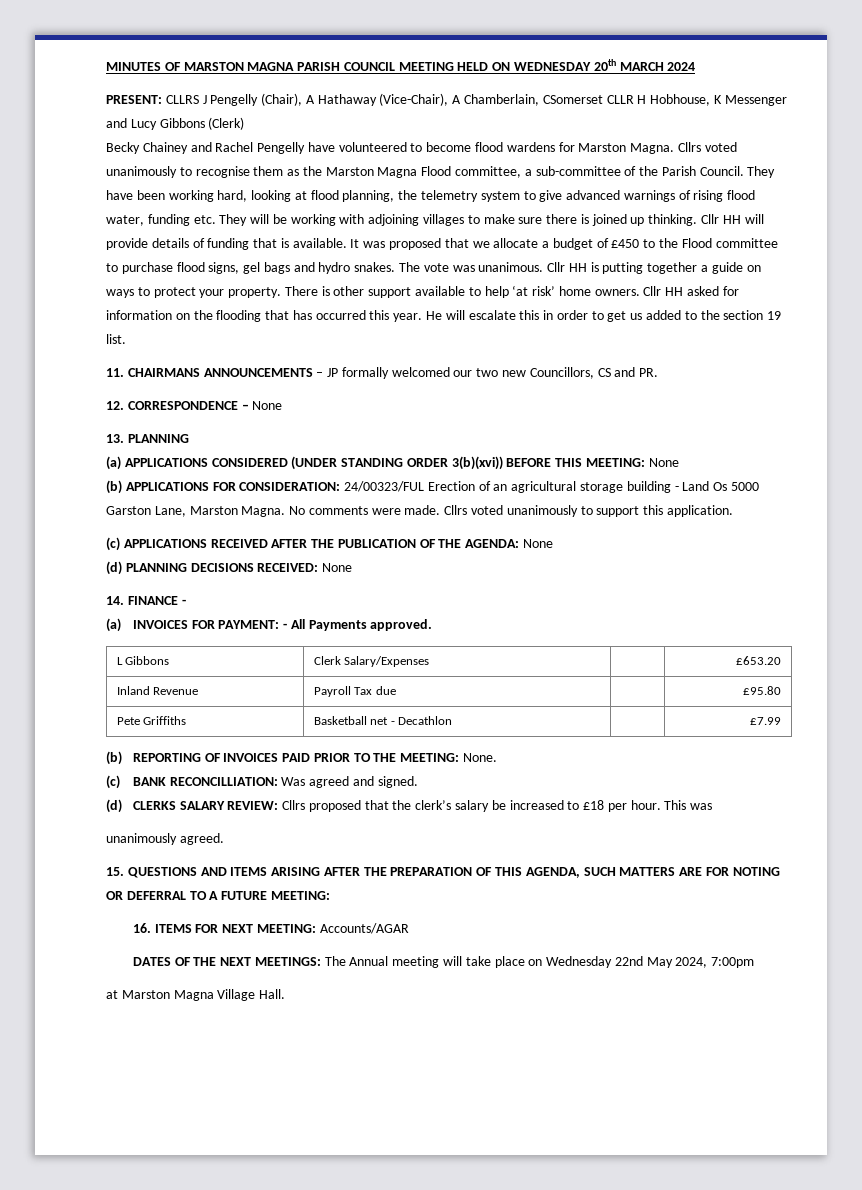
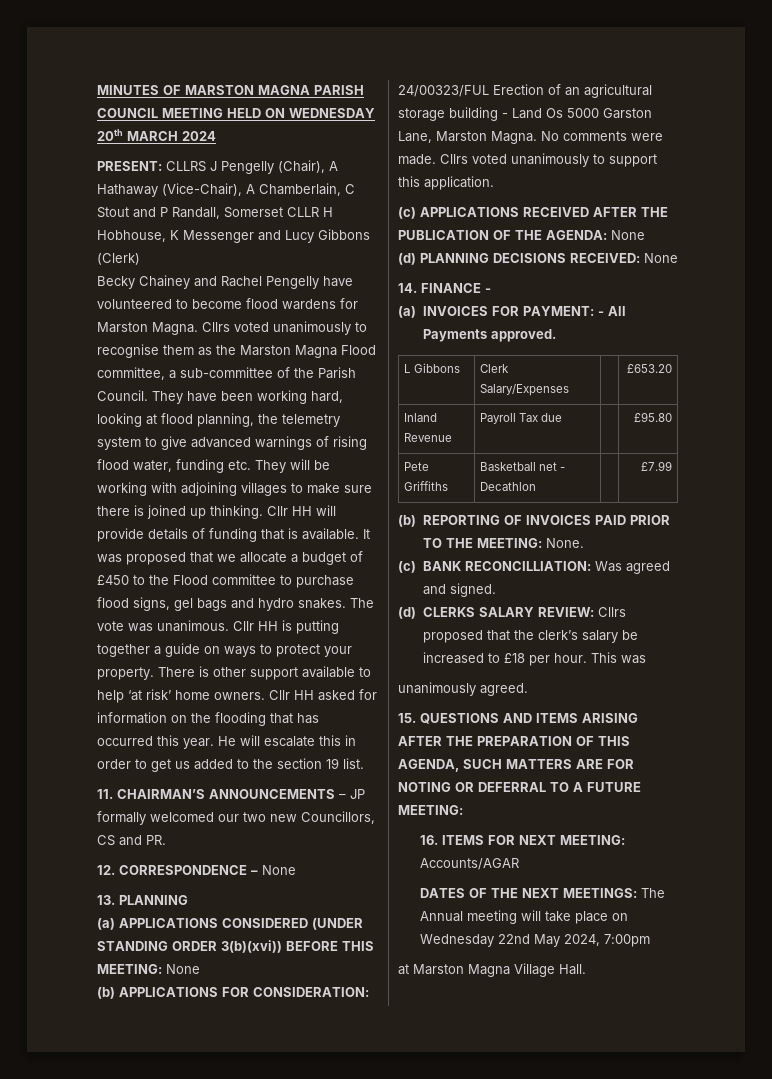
- PRESENT: CLLRS J Pengelly (Chair), A Hathaway (Vice-Chair), A Chamberlain, CSomerset CLLR H Hobhouse, K Messenger and Lucy Gibbons (Clerk)
+ PRESENT: CLLRS J Pengelly (Chair), A Hathaway (Vice-Chair), A Chamberlain, C Stout and P Randall, Somerset CLLR H Hobhouse, K Messenger and Lucy Gibbons (Clerk)
- 11. CHAIRMANS ANNOUNCEMENTS – JP formally welcomed our two new Councillors, CS and PR.
+ 11. CHAIRMAN’S ANNOUNCEMENTS – JP formally welcomed our two new Councillors, CS and PR.

